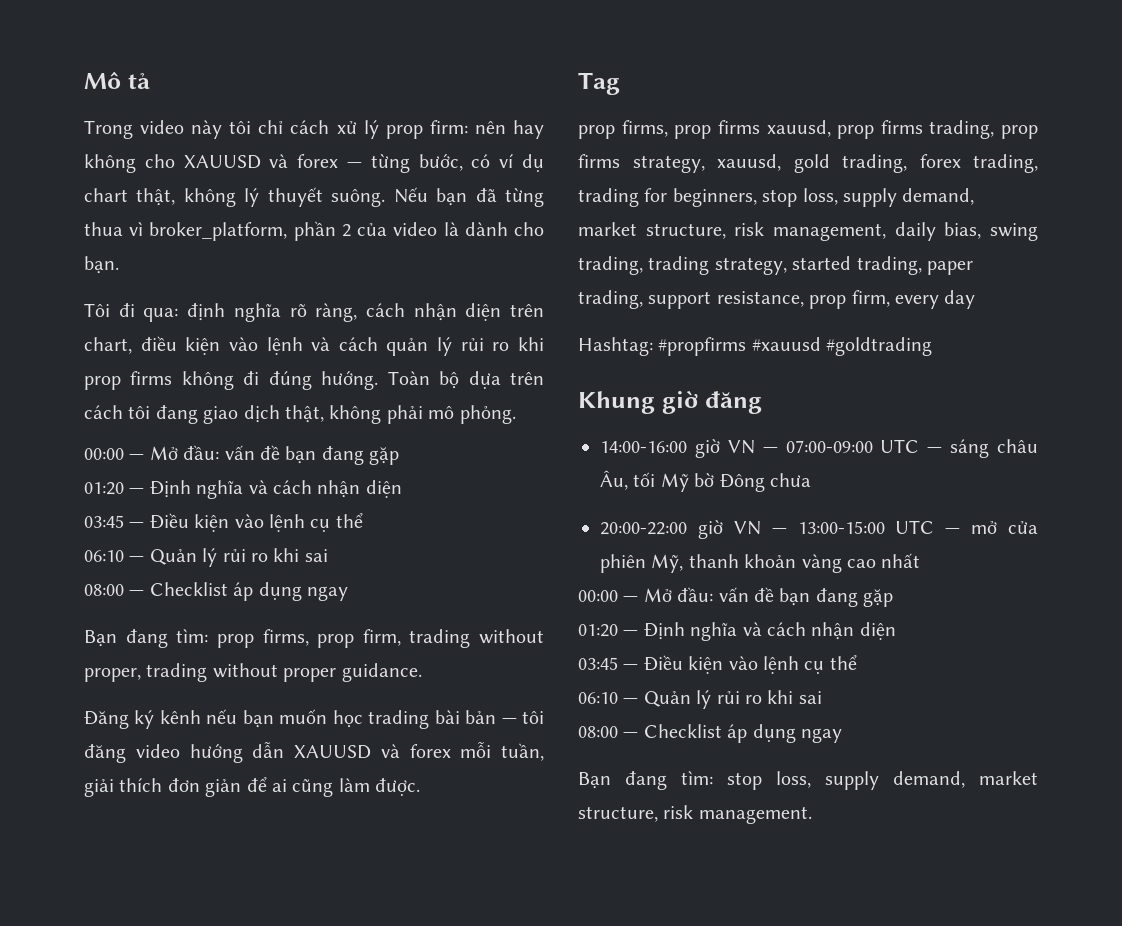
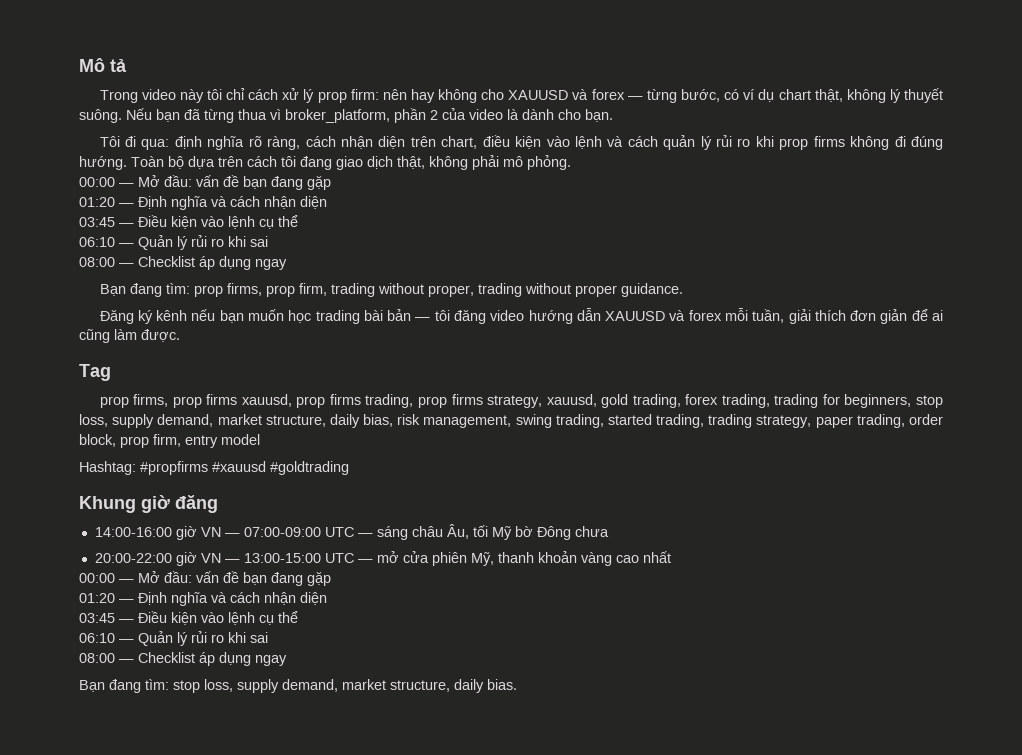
- prop firms, prop firms xauusd, prop firms trading, prop firms strategy, xauusd, gold trading, forex trading, trading for beginners, stop loss, supply demand, market structure, risk management, daily bias, swing trading, trading strategy, started trading, paper trading, support resistance, prop firm, every day
+ prop firms, prop firms xauusd, prop firms trading, prop firms strategy, xauusd, gold trading, forex trading, trading for beginners, stop loss, supply demand, market structure, daily bias, risk management, swing trading, started trading, trading strategy, paper trading, order block, prop firm, entry model
- Bạn đang tìm: stop loss, supply demand, market structure, risk management.
+ Bạn đang tìm: stop loss, supply demand, market structure, daily bias.

